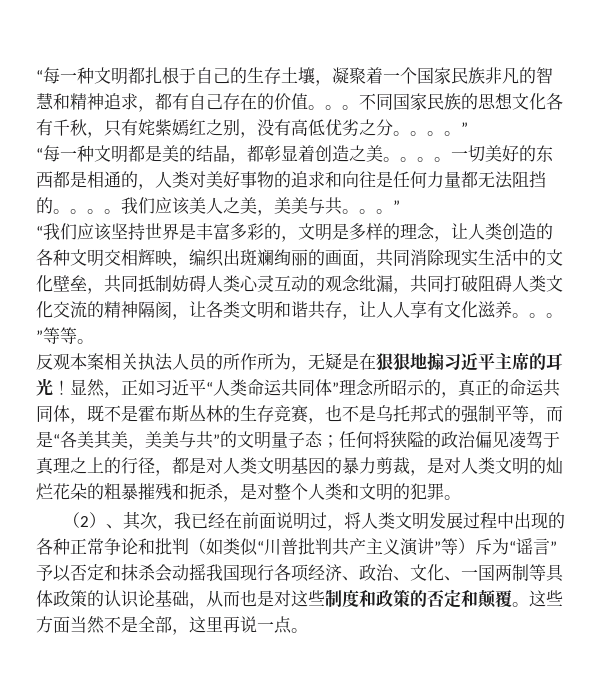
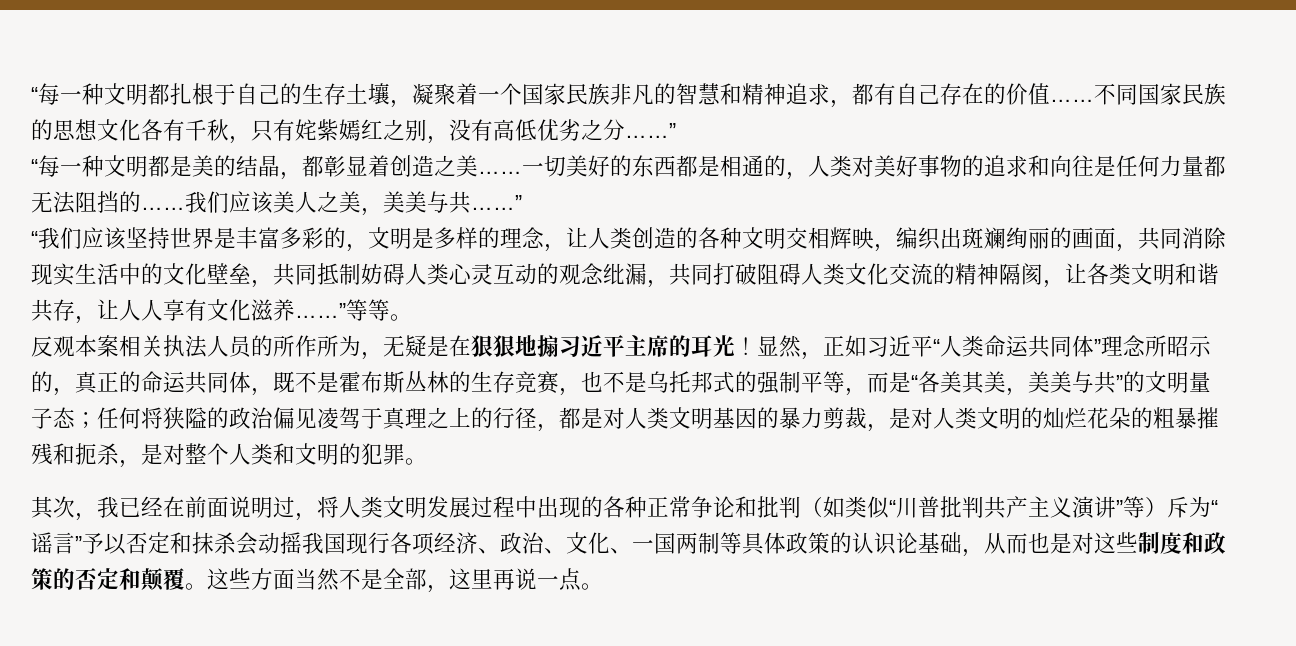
- “每一种文明都扎根于自己的生存土壤，凝聚着一个国家民族非凡的智慧和精神追求，都有自己存在的价值。。。
+ “每一种文明都扎根于自己的生存土壤，凝聚着一个国家民族非凡的智慧和精神追求，都有自己存在的价值……
- 不同国家民族的思想文化各有千秋，只有姹紫嫣红之别，没有高低优劣之分。。。。”
+ 不同国家民族的思想文化各有千秋，只有姹紫嫣红之别，没有高低优劣之分……”
- “每一种文明都是美的结晶，都彰显着创造之美。。。。
+ “每一种文明都是美的结晶，都彰显着创造之美……
- 一切美好的东西都是相通的，人类对美好事物的追求和向往是任何力量都无法阻挡的。。。。
+ 一切美好的东西都是相通的，人类对美好事物的追求和向往是任何力量都无法阻挡的……
- 我们应该美人之美，美美与共。。。”
+ 我们应该美人之美，美美与共……”
- “我们应该坚持世界是丰富多彩的，文明是多样的理念，让人类创造的各种文明交相辉映，编织出斑斓绚丽的画面，共同消除现实生活中的文化壁垒，共同抵制妨碍人类心灵互动的观念纰漏，共同打破阻碍人类文化交流的精神隔阂，让各类文明和谐共存，让人人享有文化滋养。。。”等等。
+ “我们应该坚持世界是丰富多彩的，文明是多样的理念，让人类创造的各种文明交相辉映，编织出斑斓绚丽的画面，共同消除现实生活中的文化壁垒，共同抵制妨碍人类心灵互动的观念纰漏，共同打破阻碍人类文化交流的精神隔阂，让各类文明和谐共存，让人人享有文化滋养……”等等。
- （2）、其次，我已经在前面说明过，将人类文明发展过程中出现的各种正常争论和批判（如类似“川普批判共产主义演讲”等）斥为“谣言”予以否定和抹杀会动摇我国现行各项经济、政治、文化、一国两制等具体政策的认识论基础，从而也是对这些制度和政策的否定和颠覆。
+ 其次，我已经在前面说明过，将人类文明发展过程中出现的各种正常争论和批判（如类似“川普批判共产主义演讲”等）斥为“谣言”予以否定和抹杀会动摇我国现行各项经济、政治、文化、一国两制等具体政策的认识论基础，从而也是对这些制度和政策的否定和颠覆。

